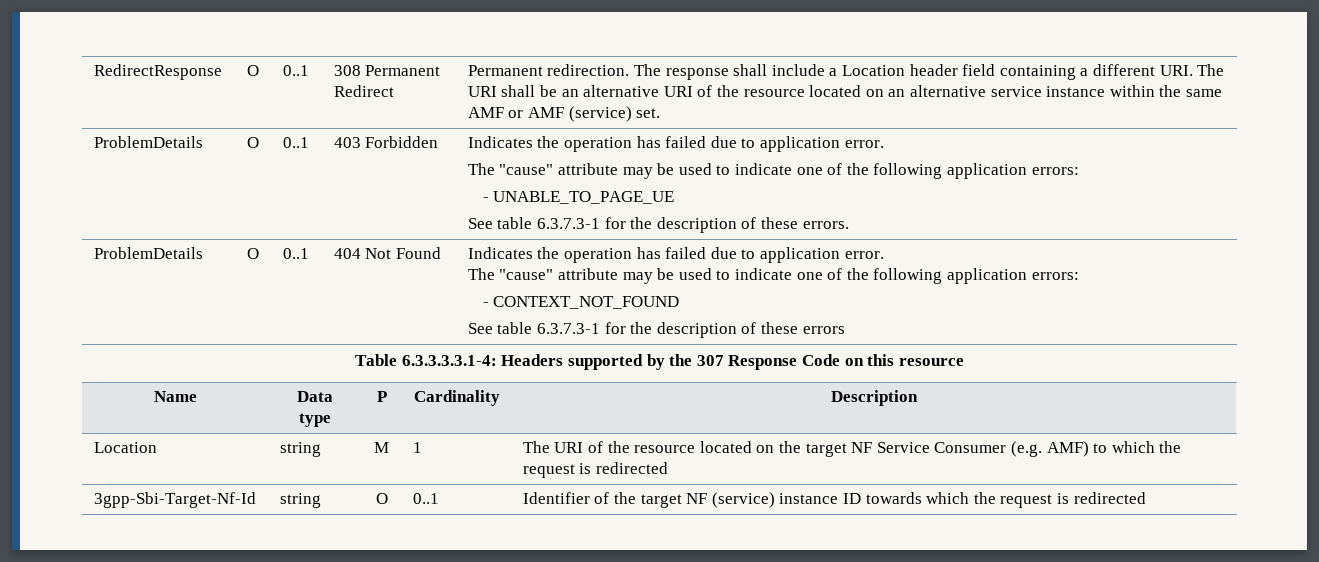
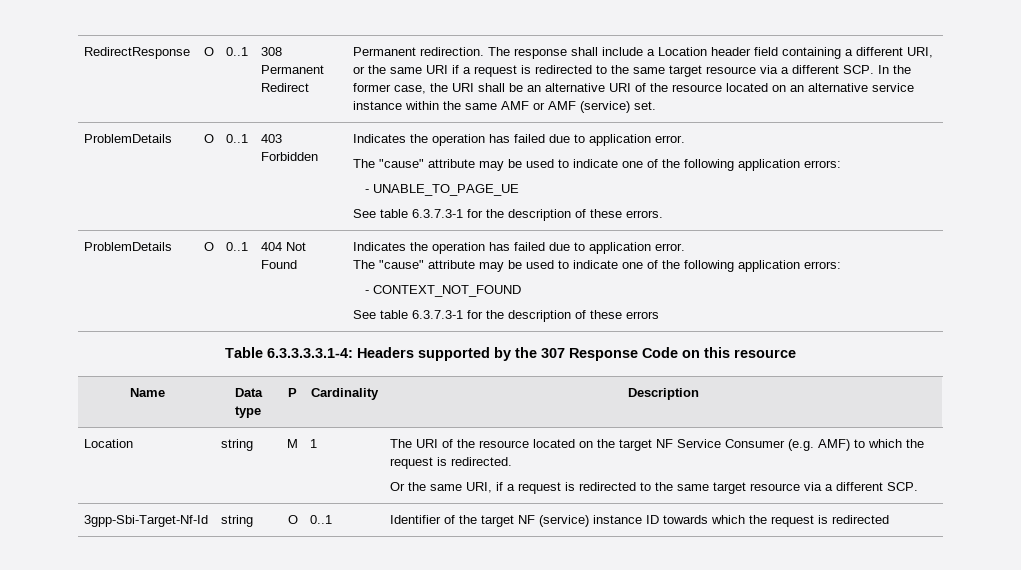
- The response shall include a Location header field containing a different URI. The URI shall be an alternative URI of the resource located on an alternative service instance within the same AMF or AMF (service) set.
+ The response shall include a Location header field containing a different URI, or the same URI if a request is redirected to the same target resource via a different SCP. In the former case, the URI shall be an alternative URI of the resource located on an alternative service instance within the same AMF or AMF (service) set.
- The URI of the resource located on the target NF Service Consumer (e.g. AMF) to which the request is redirected
+ The URI of the resource located on the target NF Service Consumer (e.g. AMF) to which the request is redirected.
+ Or the same URI, if a request is redirected to the same target resource via a different SCP.

